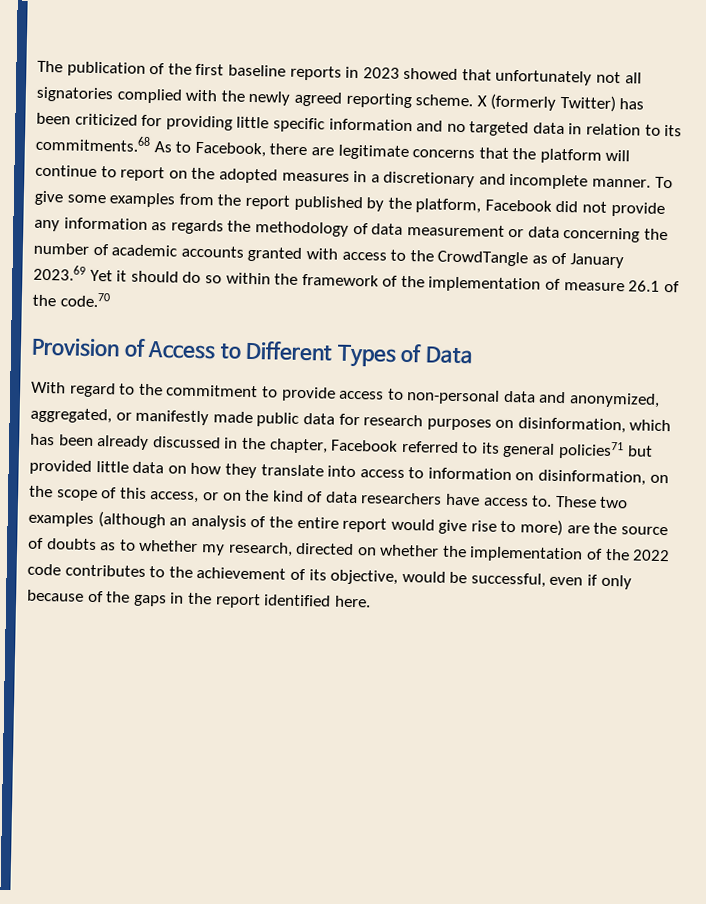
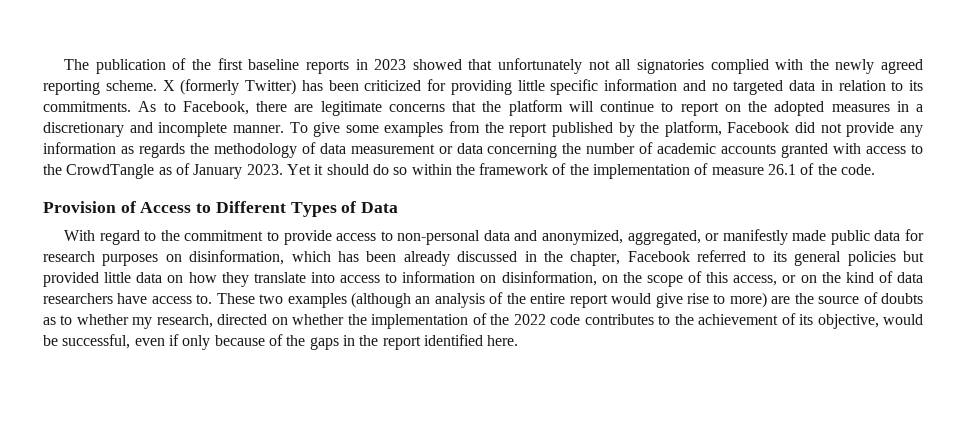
- X (formerly Twitter) has been criticized for providing little specific information and no targeted data in relation to its commitments.68 As to Facebook, there are legitimate concerns that the platform will continue to report on the adopted measures in a discretionary and incomplete manner.
+ X (formerly Twitter) has been criticized for providing little specific information and no targeted data in relation to its commitments. As to Facebook, there are legitimate concerns that the platform will continue to report on the adopted measures in a discretionary and incomplete manner.
- To give some examples from the report published by the platform, Facebook did not provide any information as regards the methodology of data measurement or data concerning the number of academic accounts granted with access to the CrowdTangle as of January 2023.69 Yet it should do so within the framework of the implementation of measure 26.1 of the code.70
+ To give some examples from the report published by the platform, Facebook did not provide any information as regards the methodology of data measurement or data concerning the number of academic accounts granted with access to the CrowdTangle as of January 2023. Yet it should do so within the framework of the implementation of measure 26.1 of the code.
- With regard to the commitment to provide access to non-personal data and anonymized, aggregated, or manifestly made public data for research purposes on disinformation, which has been already discussed in the chapter, Facebook referred to its general policies71 but provided little data on how they translate into access to information on disinformation, on the scope of this access, or on the kind of data researchers have access to.
+ With regard to the commitment to provide access to non-personal data and anonymized, aggregated, or manifestly made public data for research purposes on disinformation, which has been already discussed in the chapter, Facebook referred to its general policies but provided little data on how they translate into access to information on disinformation, on the scope of this access, or on the kind of data researchers have access to.

